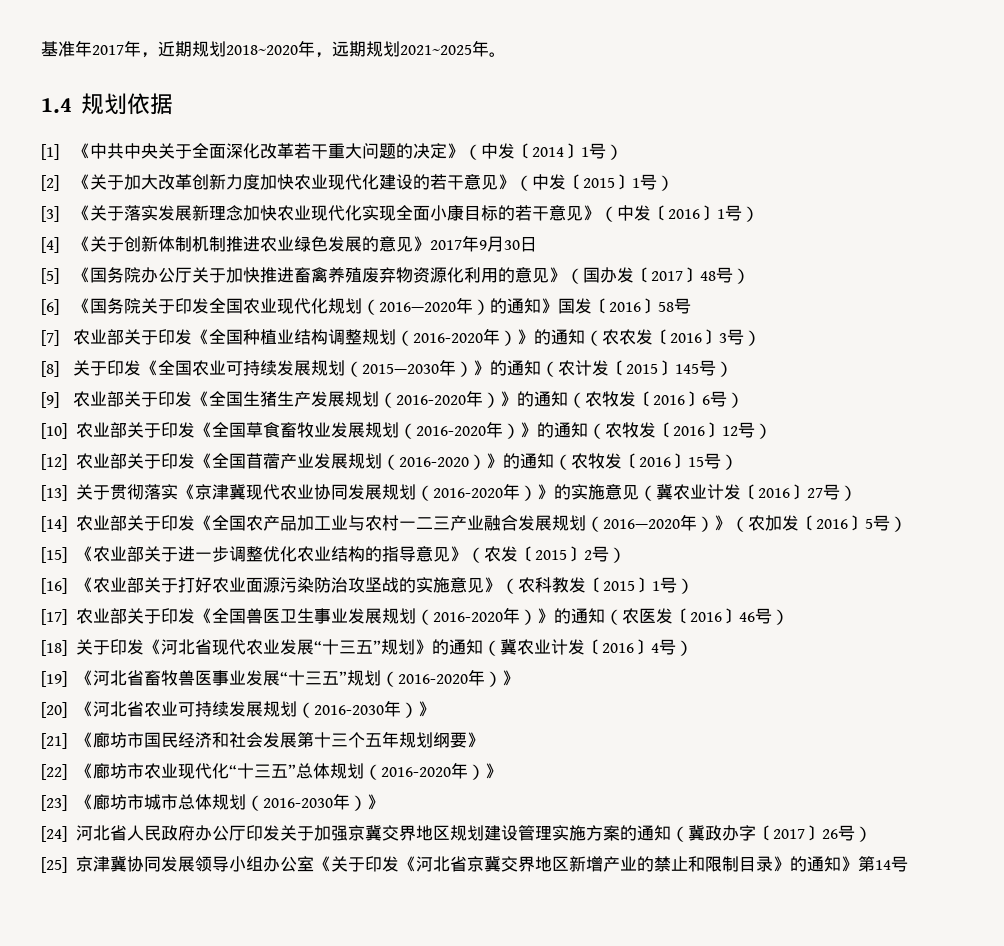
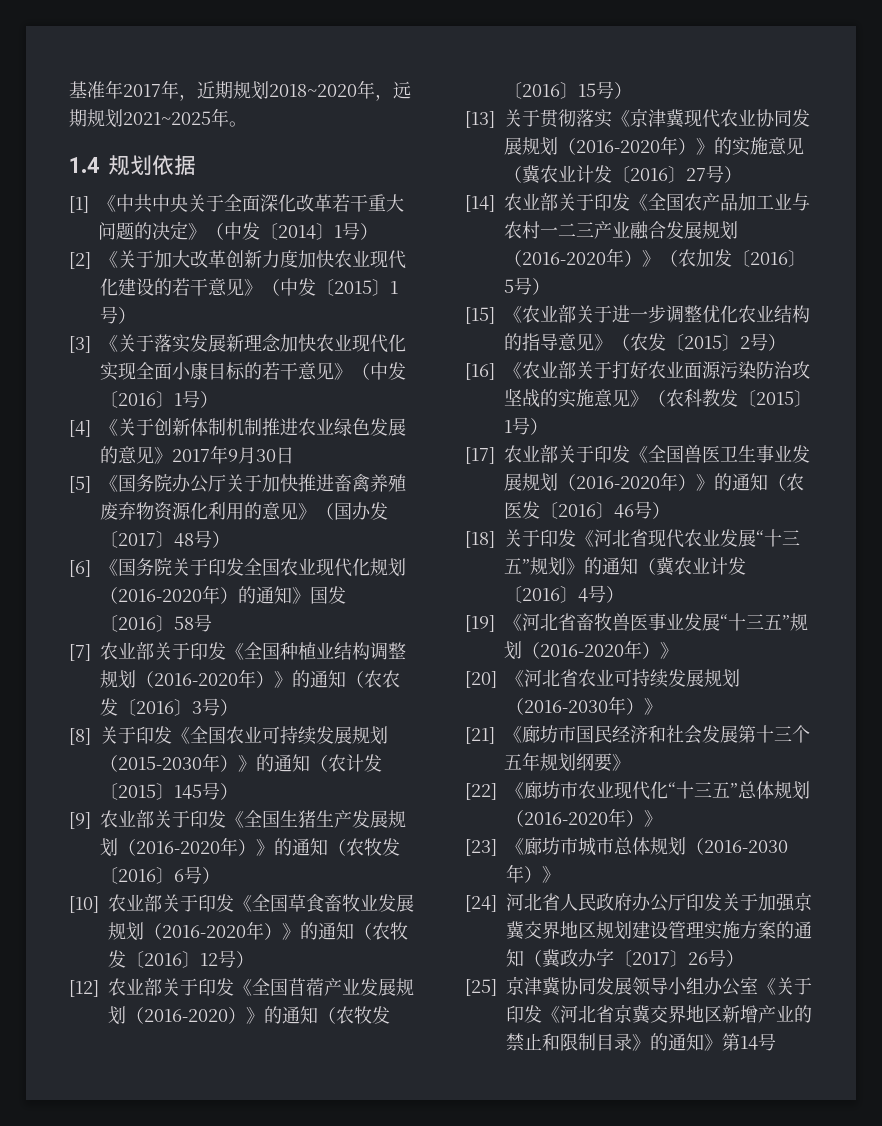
- [6]《国务院关于印发全国农业现代化规划（2016—2020年）的通知》国发〔2016〕58号
+ [6]《国务院关于印发全国农业现代化规划（2016-2020年）的通知》国发〔2016〕58号
- [8]关于印发《全国农业可持续发展规划（2015—2030年）》的通知（农计发〔2015〕145号）
+ [8]关于印发《全国农业可持续发展规划（2015-2030年）》的通知（农计发〔2015〕145号）
- [14]农业部关于印发《全国农产品加工业与农村一二三产业融合发展规划（2016—2020年）》（农加发〔2016〕5号）
+ [14]农业部关于印发《全国农产品加工业与农村一二三产业融合发展规划（2016-2020年）》（农加发〔2016〕5号）

